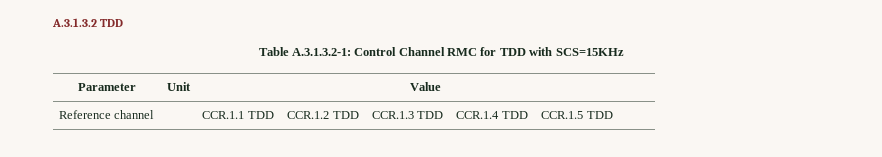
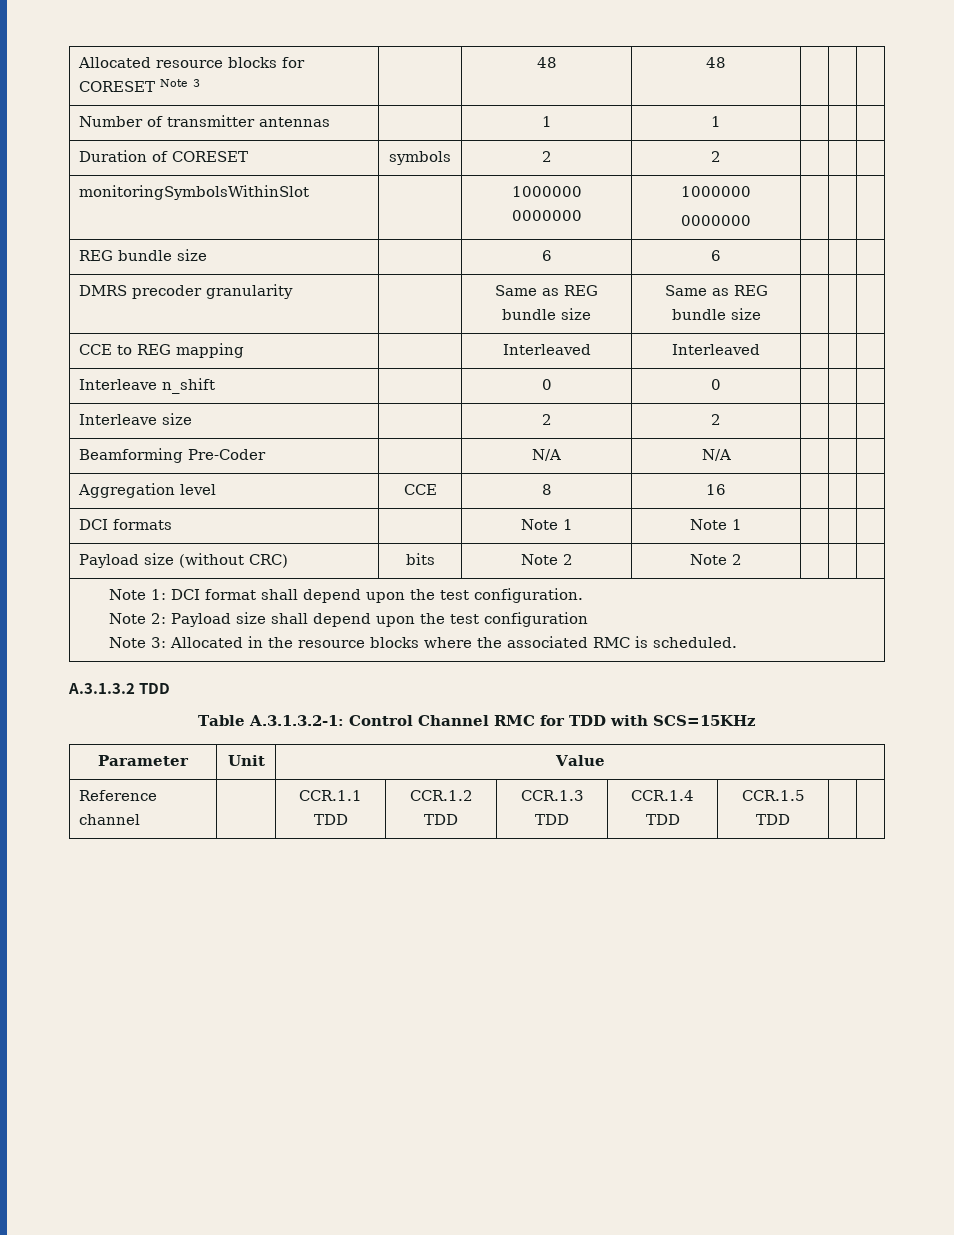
+ Allocated resource blocks for CORESET Note 3 | | 48 | 48 | | |
+ Number of transmitter antennas | | 1 | 1 | | |
+ Duration of CORESET | symbols | 2 | 2 | | |
+ monitoringSymbolsWithinSlot | | 1000000
+ 0000000 | 1000000
+ 0000000 | | |
+ REG bundle size | | 6 | 6 | | |
+ DMRS precoder granularity | | Same as REG bundle size | Same as REG bundle size | | |
+ CCE to REG mapping | | Interleaved | Interleaved | | |
+ Interleave n_shift | | 0 | 0 | | |
+ Interleave size | | 2 | 2 | | |
+ Beamforming Pre-Coder | | N/A | N/A | | |
+ Aggregation level | CCE | 8 | 16 | | |
+ DCI formats | | Note 1 | Note 1 | | |
+ Payload size (without CRC) | bits | Note 2 | Note 2 | | |
+ Note 1: DCI format shall depend upon the test configuration.
+ Note 2: Payload size shall depend upon the test configuration
+ Note 3: Allocated in the resource blocks where the associated RMC is scheduled.

